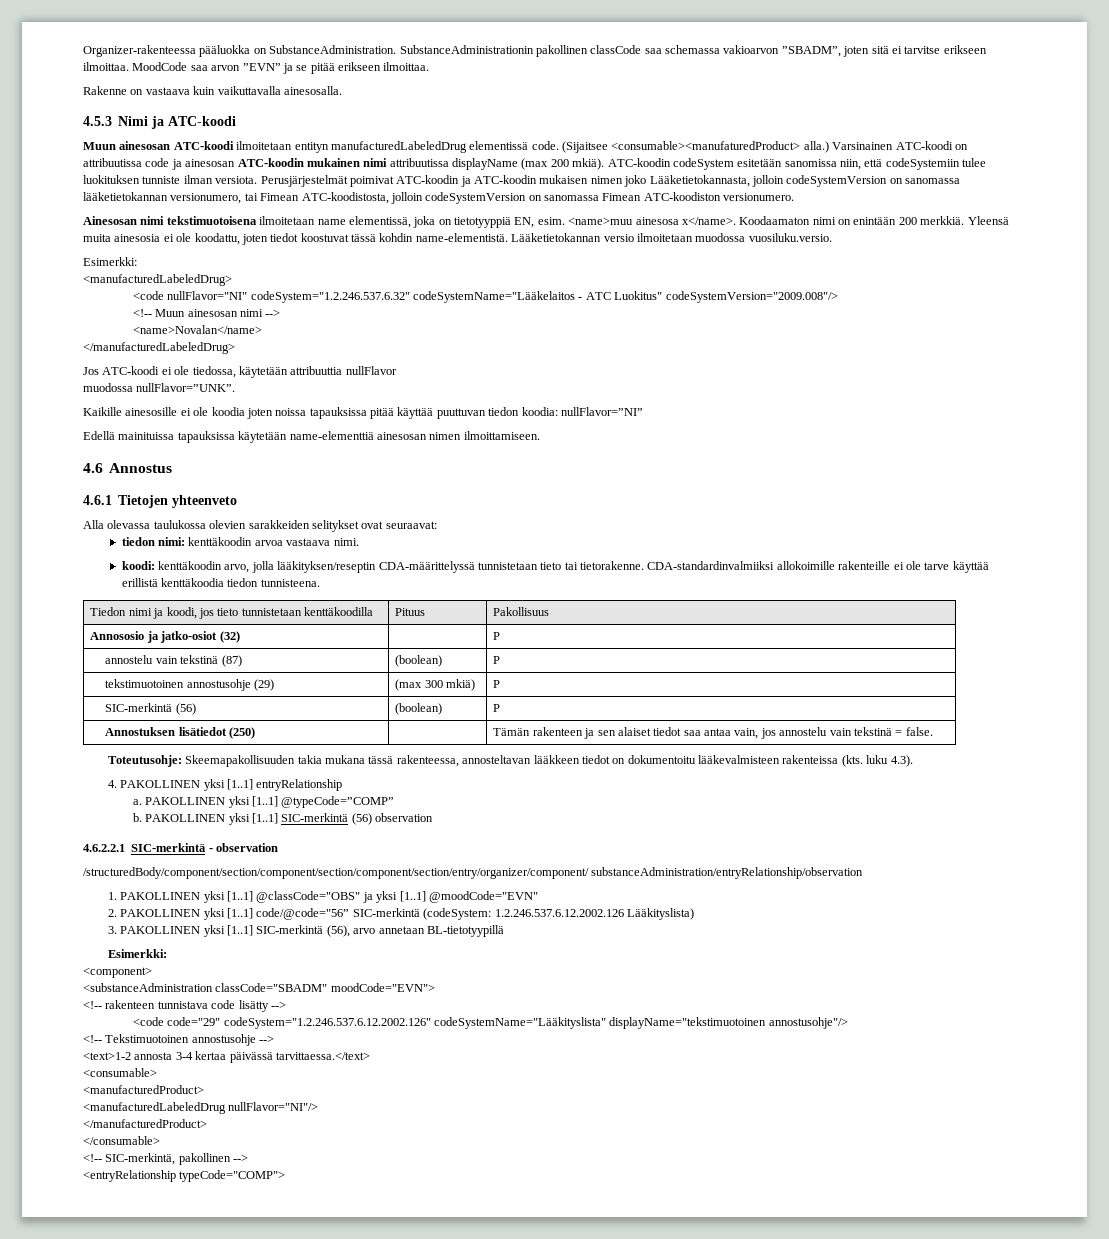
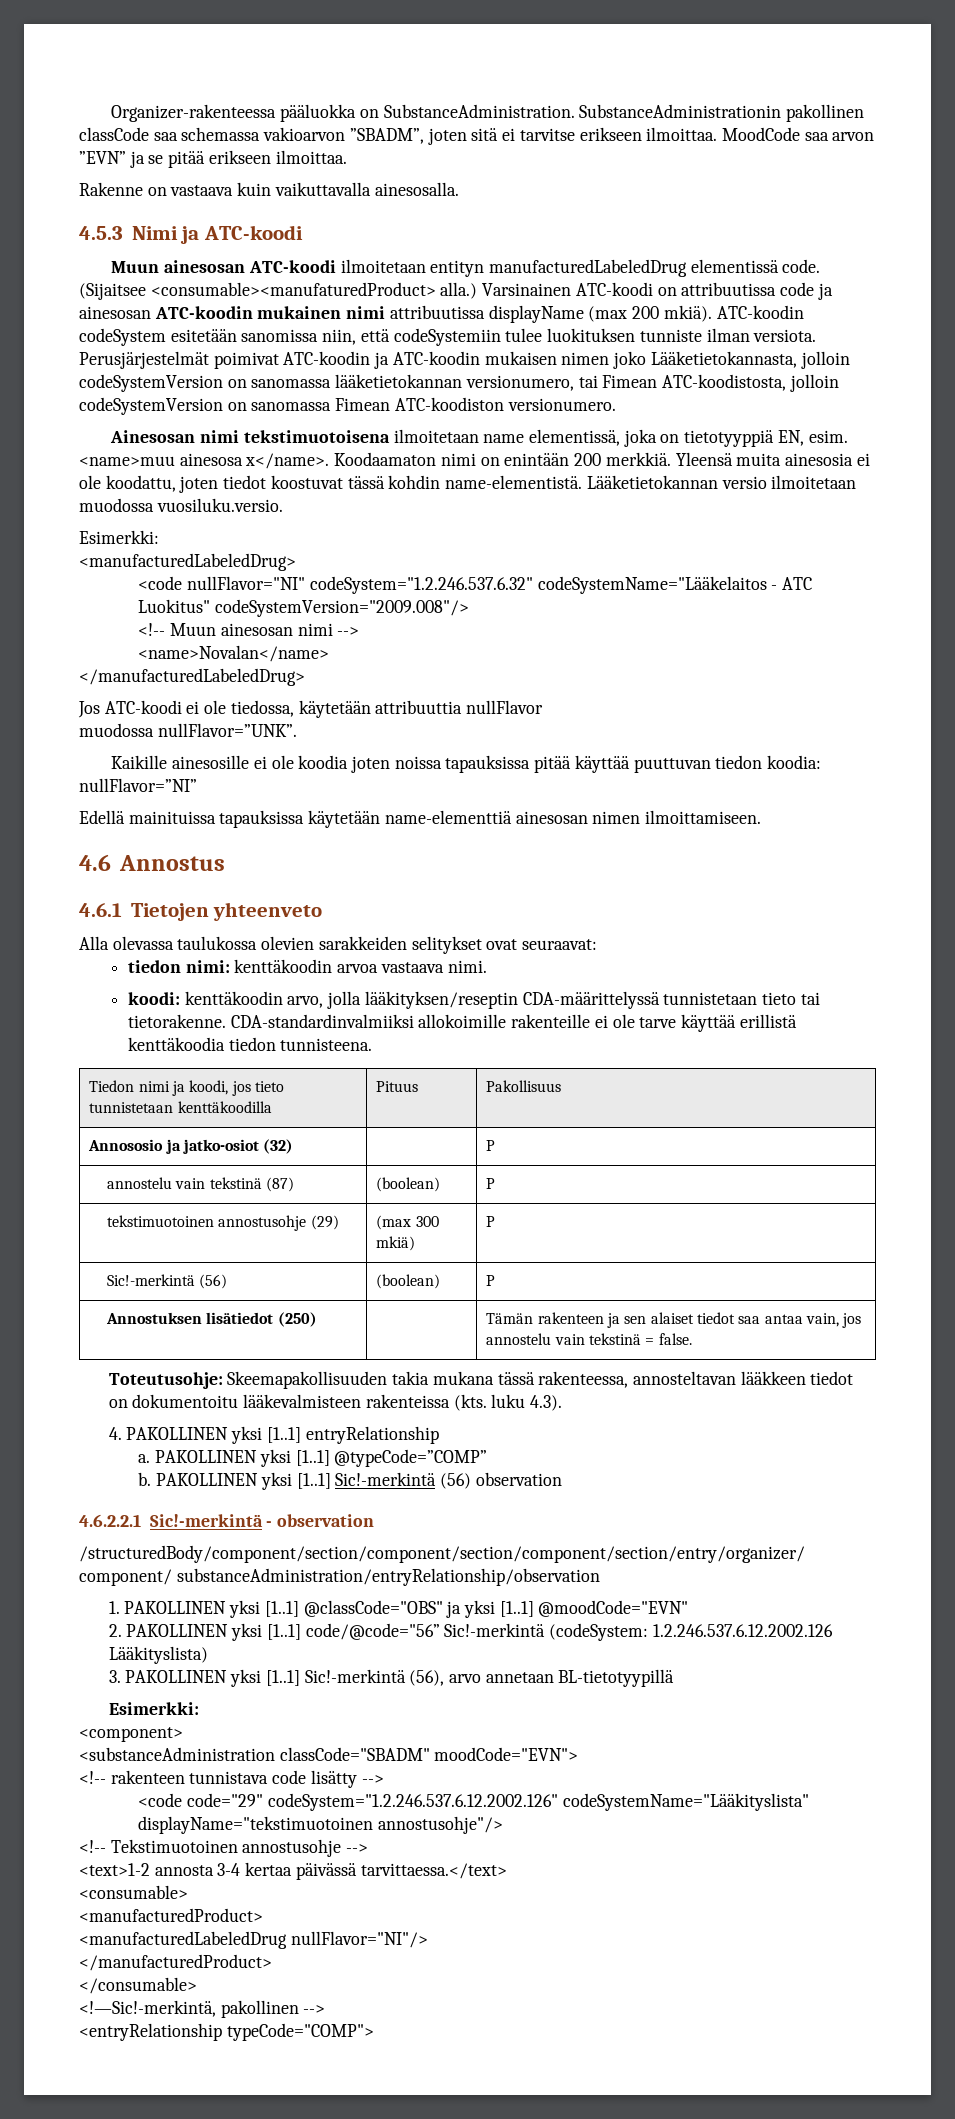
- SIC-merkintä (56) | (boolean) | P
+ Sic!-merkintä (56) | (boolean) | P
- PAKOLLINEN yksi [1..1] SIC-merkintä (56) observation
+ PAKOLLINEN yksi [1..1] Sic!-merkintä (56) observation
- 4.6.2.2.1 SIC-merkintä - observation
+ 4.6.2.2.1 Sic!-merkintä - observation
- 2. PAKOLLINEN yksi [1..1] code/@code="56” SIC-merkintä (codeSystem: 1.2.246.537.6.12.2002.126 Lääkityslista)
+ 2. PAKOLLINEN yksi [1..1] code/@code="56” Sic!-merkintä (codeSystem: 1.2.246.537.6.12.2002.126 Lääkityslista)
- 3. PAKOLLINEN yksi [1..1] SIC-merkintä (56), arvo annetaan BL-tietotyypillä
+ 3. PAKOLLINEN yksi [1..1] Sic!-merkintä (56), arvo annetaan BL-tietotyypillä
- <!-- SIC-merkintä, pakollinen -->
+ <!—Sic!-merkintä, pakollinen -->

